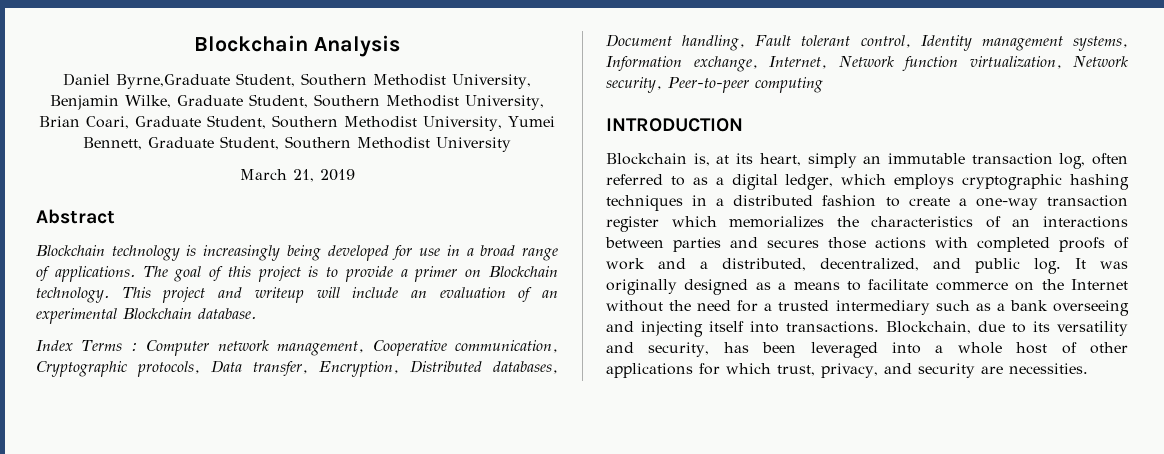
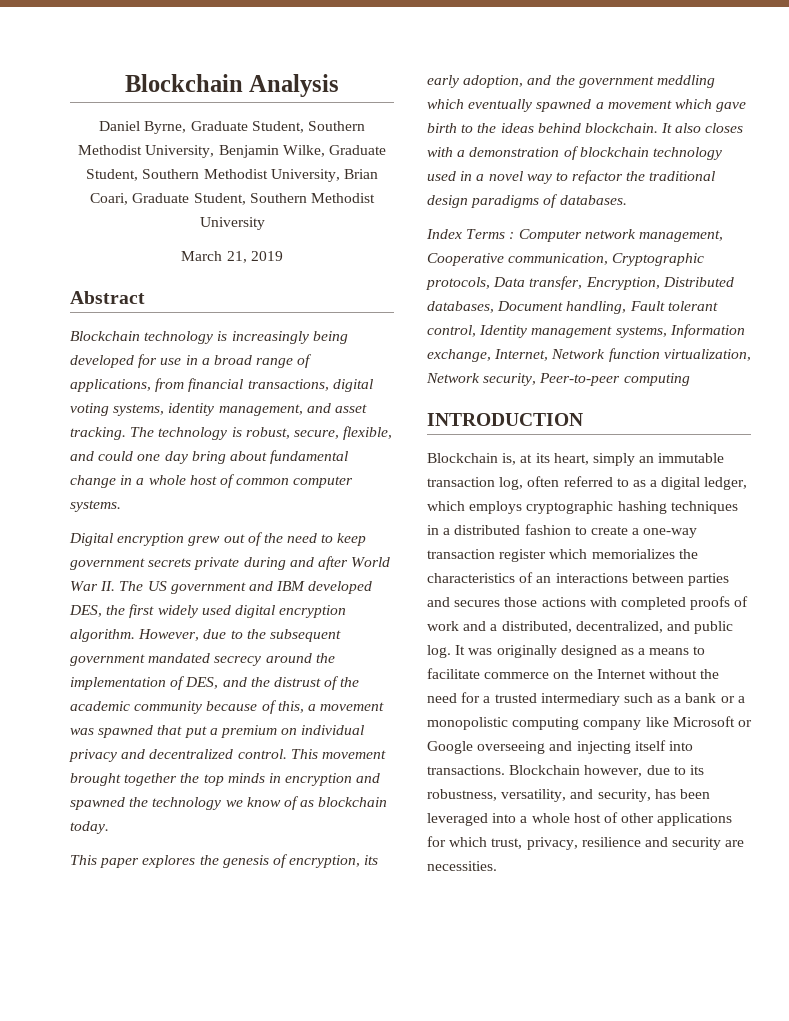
- Daniel Byrne,Graduate Student, Southern Methodist University, Benjamin Wilke, Graduate Student, Southern Methodist University, Brian Coari, Graduate Student, Southern Methodist University, Yumei Bennett, Graduate Student, Southern Methodist University
+ Daniel Byrne, Graduate Student, Southern Methodist University, Benjamin Wilke, Graduate Student, Southern Methodist University, Brian Coari, Graduate Student, Southern Methodist University
- Blockchain technology is increasingly being developed for use in a broad range of applications. The goal of this project is to provide a primer on Blockchain technology. This project and writeup will include an evaluation of an experimental Blockchain database.
+ Blockchain technology is increasingly being developed for use in a broad range of applications, from financial transactions, digital voting systems, identity management, and asset tracking. The technology is robust, secure, flexible, and could one day bring about fundamental change in a whole host of common computer systems.
+ Digital encryption grew out of the need to keep government secrets private during and after World War II. The US government and IBM developed DES, the first widely used digital encryption algorithm. However, due to the subsequent government mandated secrecy around the implementation of DES, and the distrust of the academic community because of this, a movement was spawned that put a premium on individual privacy and decentralized control. This movement brought together the top minds in encryption and spawned the technology we know of as blockchain today.
+ This paper explores the genesis of encryption, its early adoption, and the government meddling which eventually spawned a movement which gave birth to the ideas behind blockchain. It also closes with a demonstration of blockchain technology used in a novel way to refactor the traditional design paradigms of databases.
- It was originally designed as a means to facilitate commerce on the Internet without the need for a trusted intermediary such as a bank overseeing and injecting itself into transactions.
+ It was originally designed as a means to facilitate commerce on the Internet without the need for a trusted intermediary such as a bank or a monopolistic computing company like Microsoft or Google overseeing and injecting itself into transactions.
- Blockchain, due to its versatility and security, has been leveraged into a whole host of other applications for which trust, privacy, and security are necessities.
+ Blockchain however, due to its robustness, versatility, and security, has been leveraged into a whole host of other applications for which trust, privacy, resilience and security are necessities.

